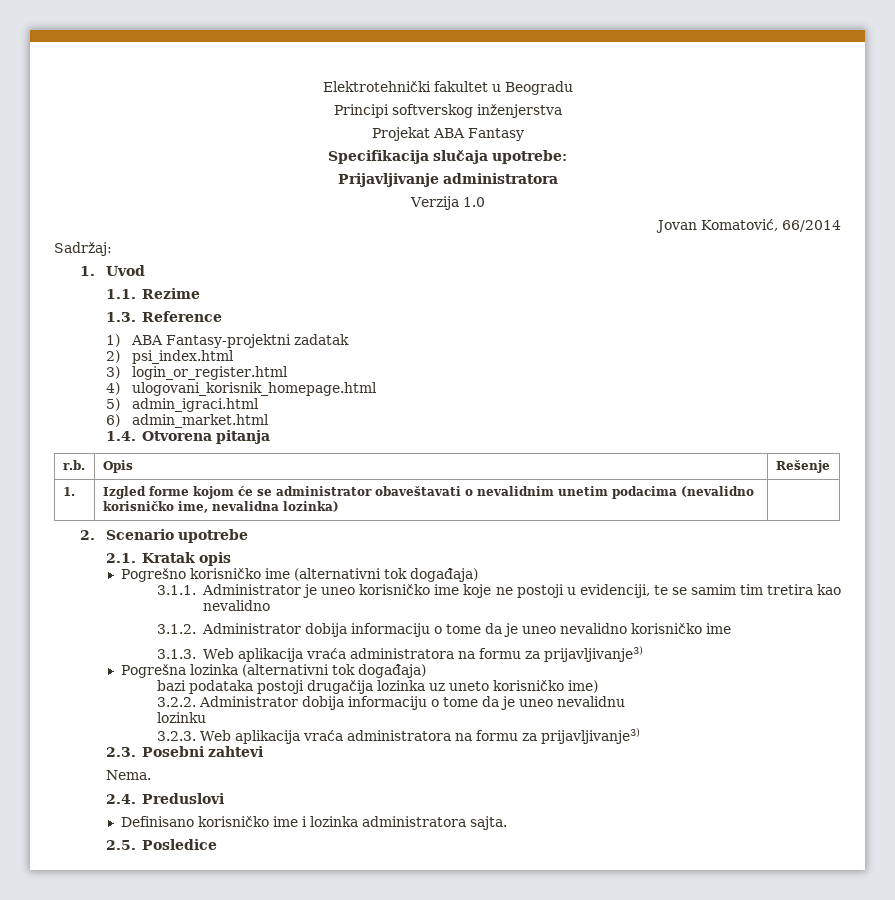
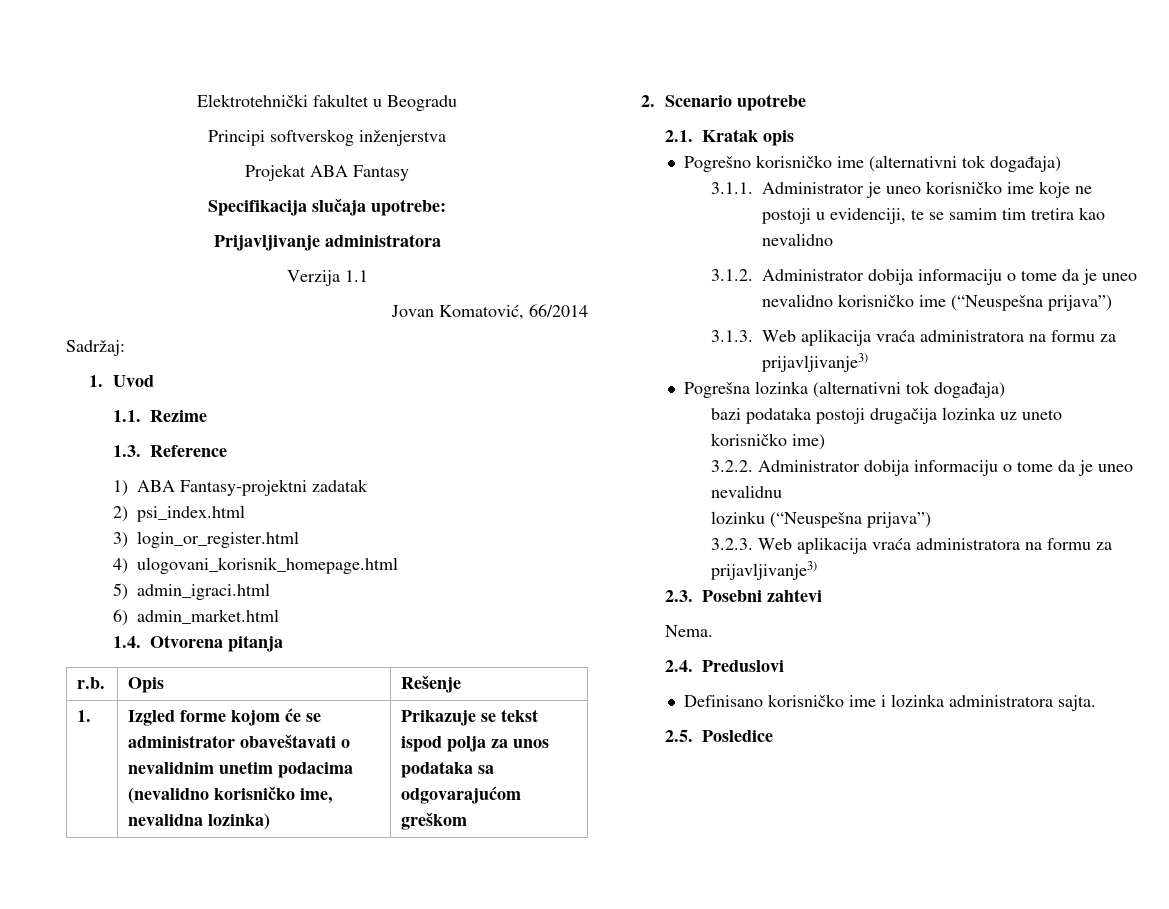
- Verzija 1.0
+ Verzija 1.1
- 1. | Izgled forme kojom će se administrator obaveštavati o nevalidnim unetim podacima (nevalidno korisničko ime, nevalidna lozinka) |
+ 1. | Izgled forme kojom će se administrator obaveštavati o nevalidnim unetim podacima (nevalidno korisničko ime, nevalidna lozinka) | Prikazuje se tekst ispod polja za unos podataka sa odgovarajućom greškom
- 3.1.2. Administrator dobija informaciju o tome da je uneo nevalidno korisničko ime
+ 3.1.2. Administrator dobija informaciju o tome da je uneo nevalidno korisničko ime (“Neuspešna prijava”)
- lozinku
+ lozinku (“Neuspešna prijava”)

